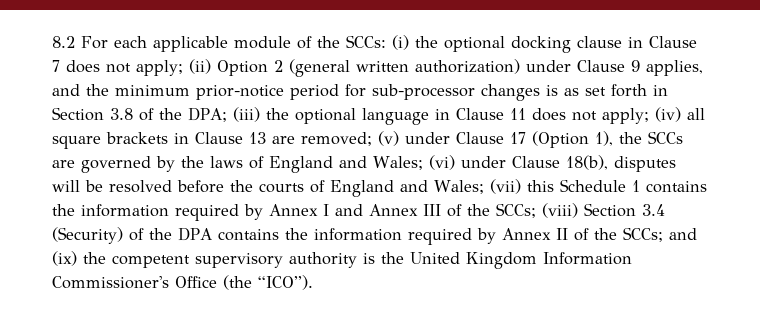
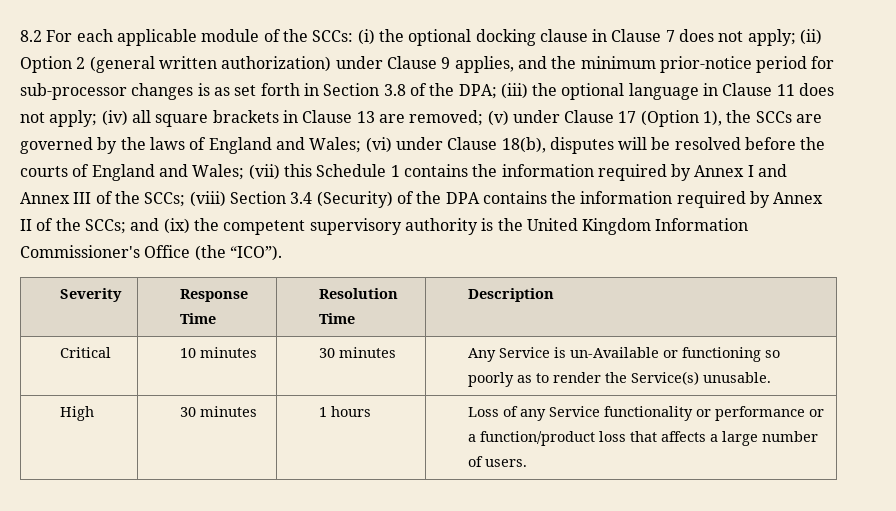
+ Severity | Response Time | Resolution Time | Description
+ Critical | 10 minutes | 30 minutes | Any Service is un-Available or functioning so poorly as to render the Service(s) unusable.
+ High | 30 minutes | 1 hours | Loss of any Service functionality or performance or a function/product loss that affects a large number of users.

